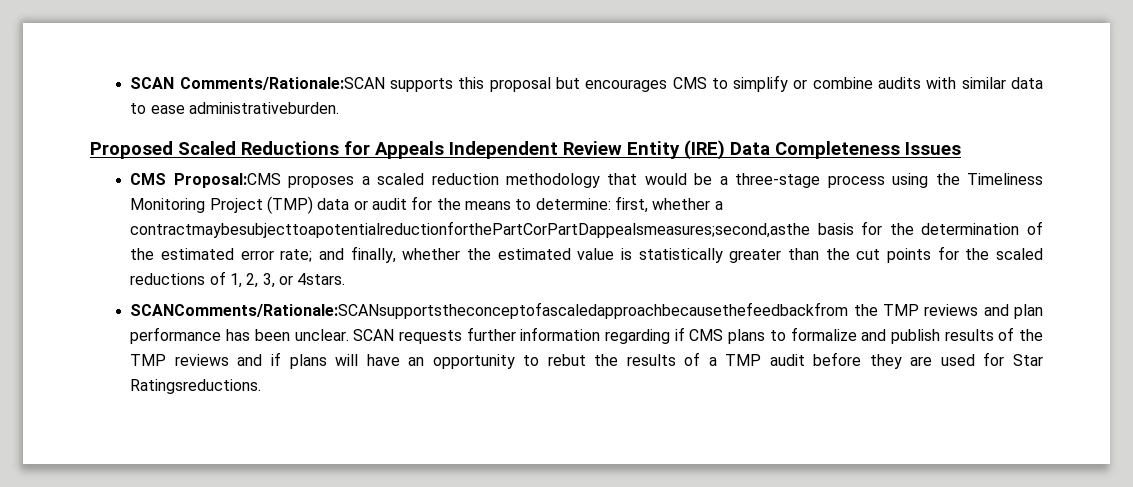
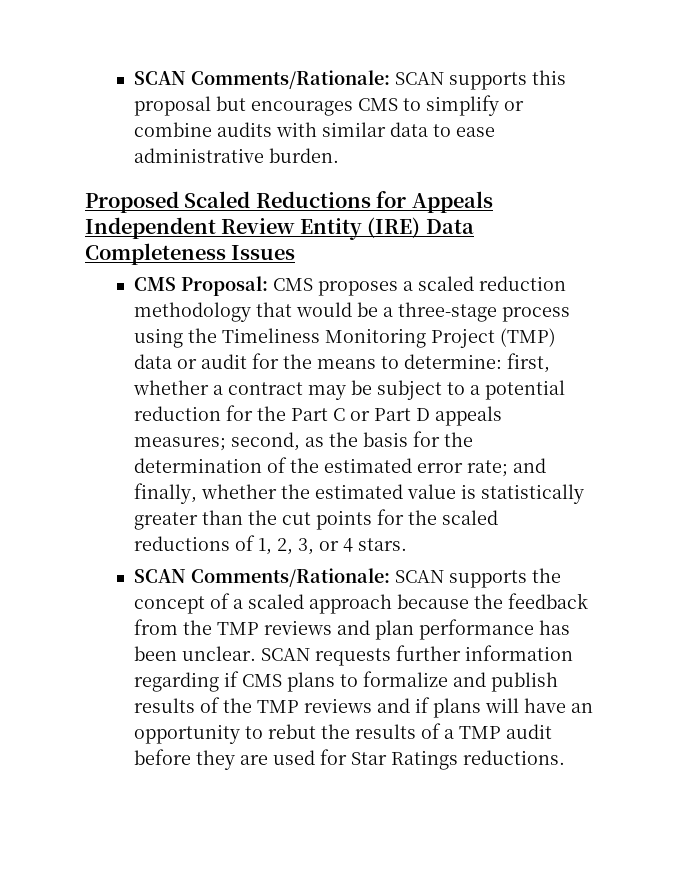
- SCAN Comments/Rationale:SCAN supports this proposal but encourages CMS to simplify or combine audits with similar data to ease administrativeburden.
+ SCAN Comments/Rationale: SCAN supports this proposal but encourages CMS to simplify or combine audits with similar data to ease administrative burden.
- CMS Proposal:CMS proposes a scaled reduction methodology that would be a three-stage process using the Timeliness Monitoring Project (TMP) data or audit for the means to determine:
+ CMS Proposal: CMS proposes a scaled reduction methodology that would be a three-stage process using the Timeliness Monitoring Project (TMP) data or audit for the means to determine:
- first, whether a contractmaybesubjecttoapotentialreductionforthePartCorPartDappealsmeasures;second,asthe basis for the determination of the estimated error rate;
+ first, whether a contract may be subject to a potential reduction for the Part C or Part D appeals measures; second, as the basis for the determination of the estimated error rate;
- and finally, whether the estimated value is statistically greater than the cut points for the scaled reductions of 1, 2, 3, or 4stars.
- SCANComments/Rationale:SCANsupportstheconceptofascaledapproachbecausethefeedbackfrom the TMP reviews and plan performance has been unclear.
+ and finally, whether the estimated value is statistically greater than the cut points for the scaled reductions of 1, 2, 3, or 4 stars.
+ SCAN Comments/Rationale: SCAN supports the concept of a scaled approach because the feedback from the TMP reviews and plan performance has been unclear.
- SCAN requests further information regarding if CMS plans to formalize and publish results of the TMP reviews and if plans will have an opportunity to rebut the results of a TMP audit before they are used for Star Ratingsreductions.
+ SCAN requests further information regarding if CMS plans to formalize and publish results of the TMP reviews and if plans will have an opportunity to rebut the results of a TMP audit before they are used for Star Ratings reductions.

